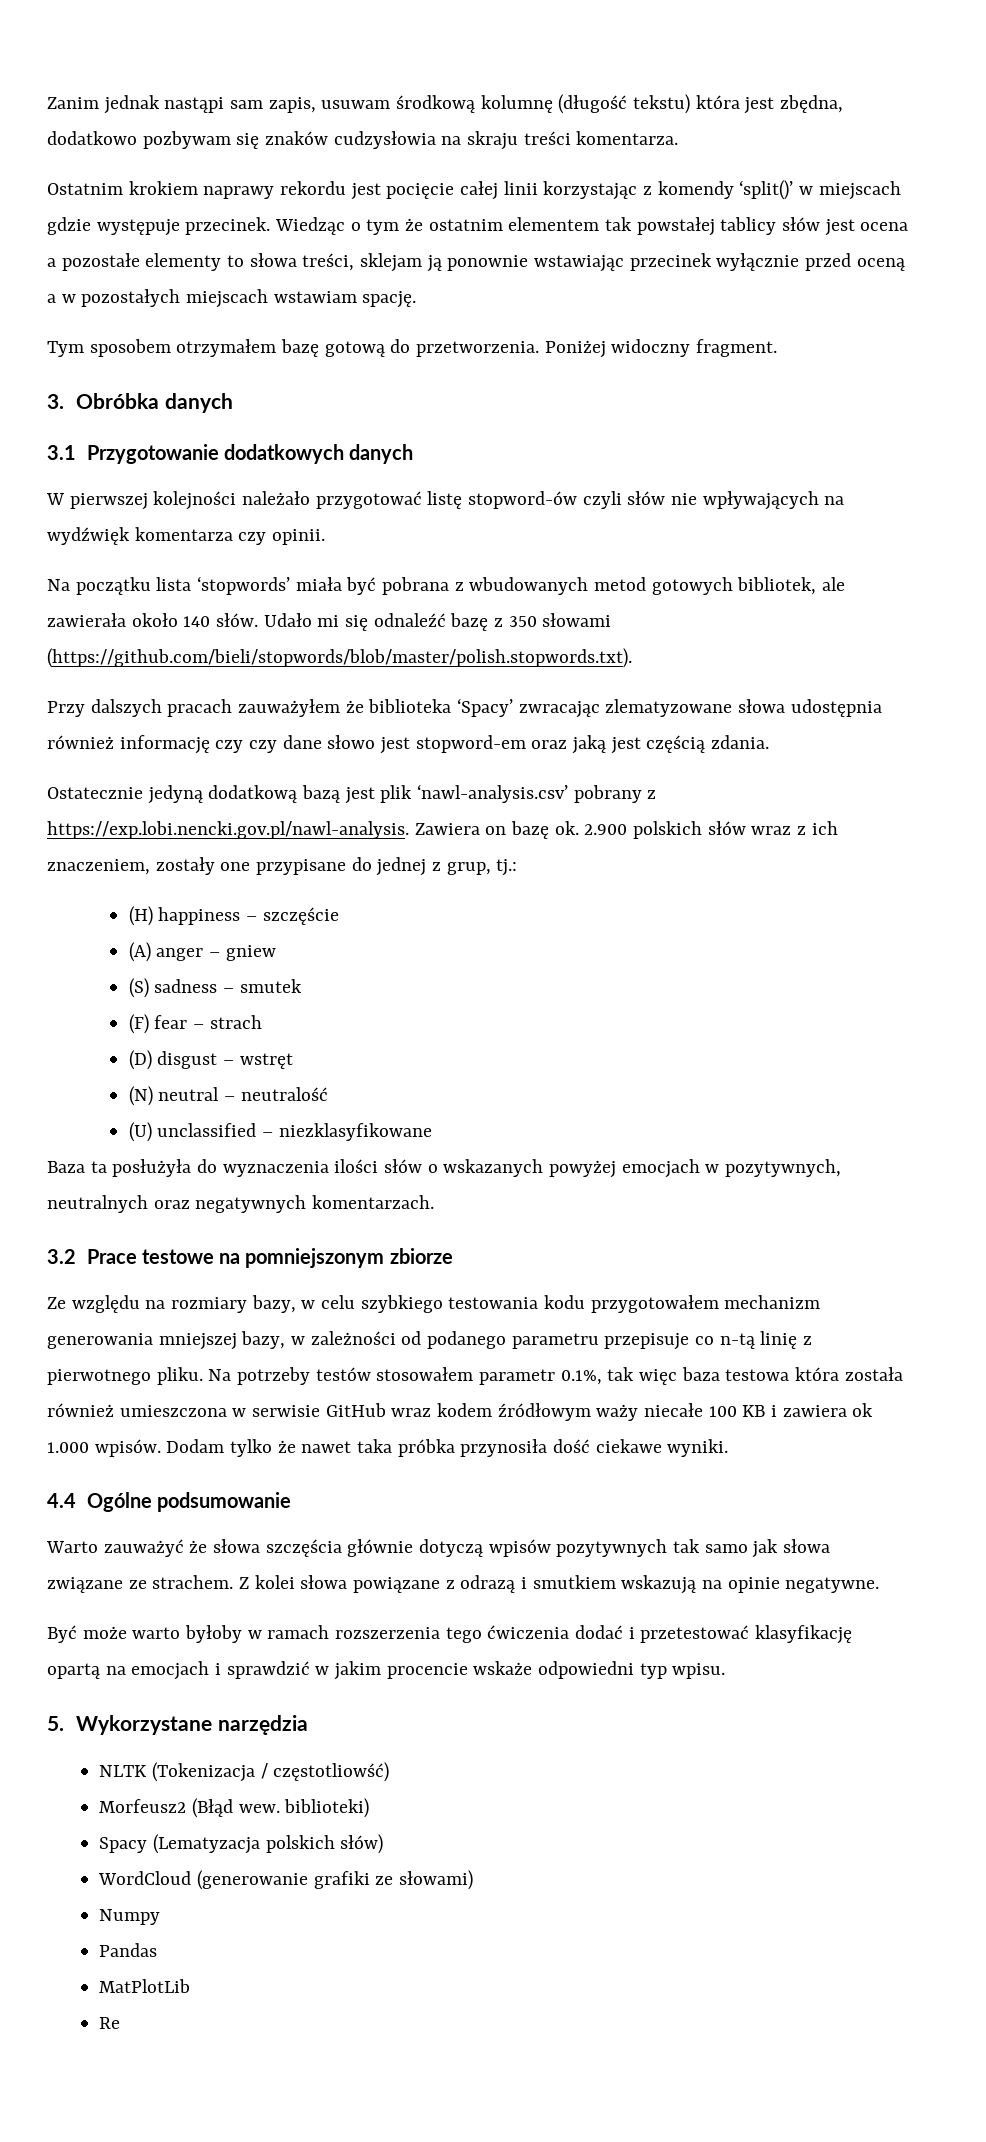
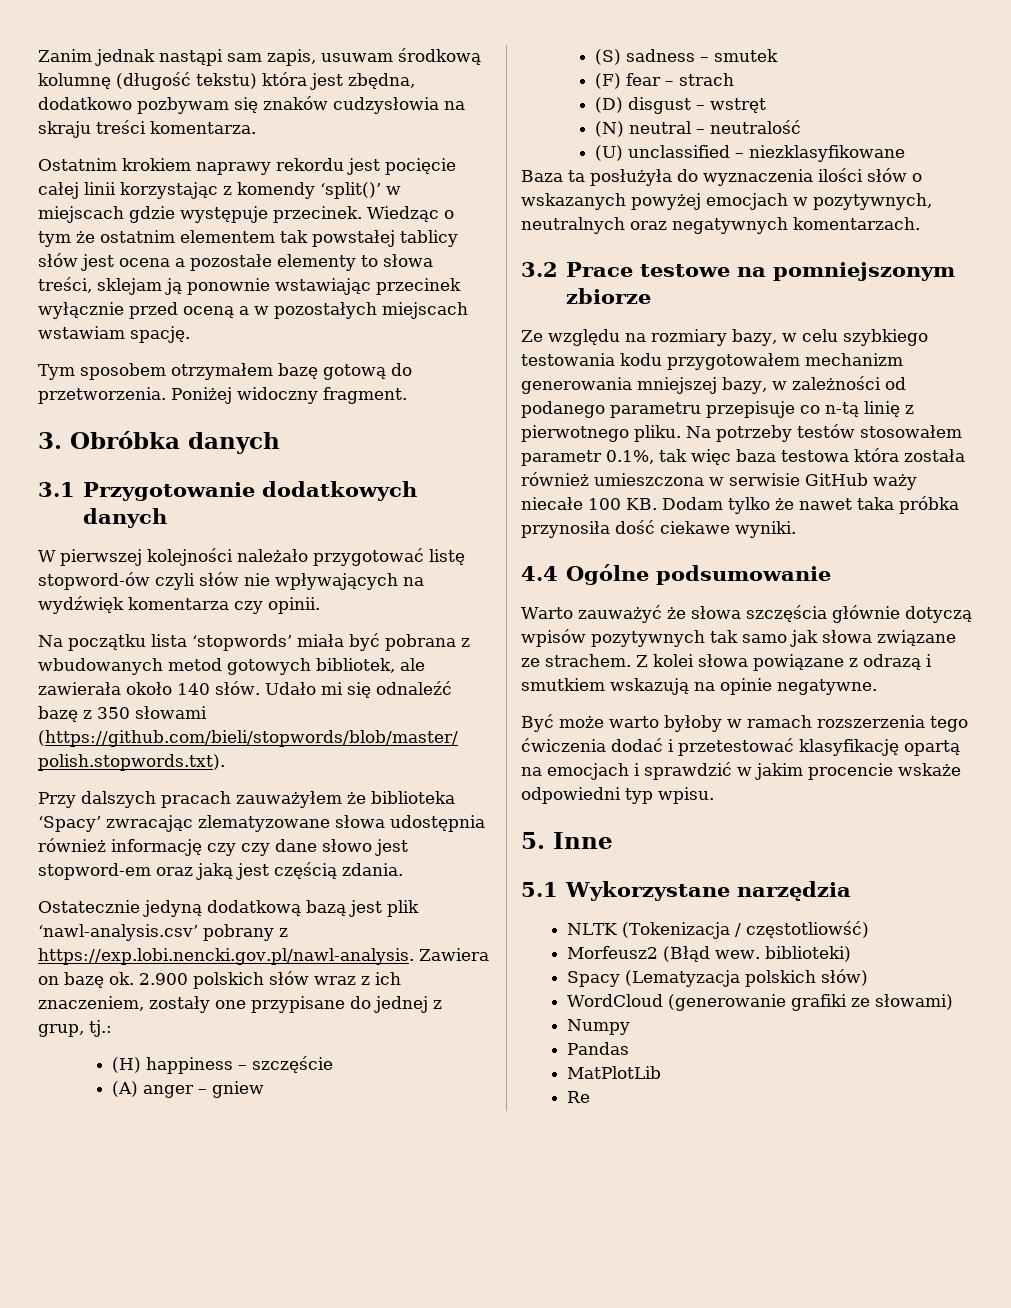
- Na potrzeby testów stosowałem parametr 0.1%, tak więc baza testowa która została również umieszczona w serwisie GitHub wraz kodem źródłowym waży niecałe 100 KB i zawiera ok 1.000 wpisów. Dodam tylko że nawet taka próbka przynosiła dość ciekawe wyniki.
+ Na potrzeby testów stosowałem parametr 0.1%, tak więc baza testowa która została również umieszczona w serwisie GitHub waży niecałe 100 KB. Dodam tylko że nawet taka próbka przynosiła dość ciekawe wyniki.
- 5. Wykorzystane narzędzia
+ 5. Inne
+ 5.1 Wykorzystane narzędzia

